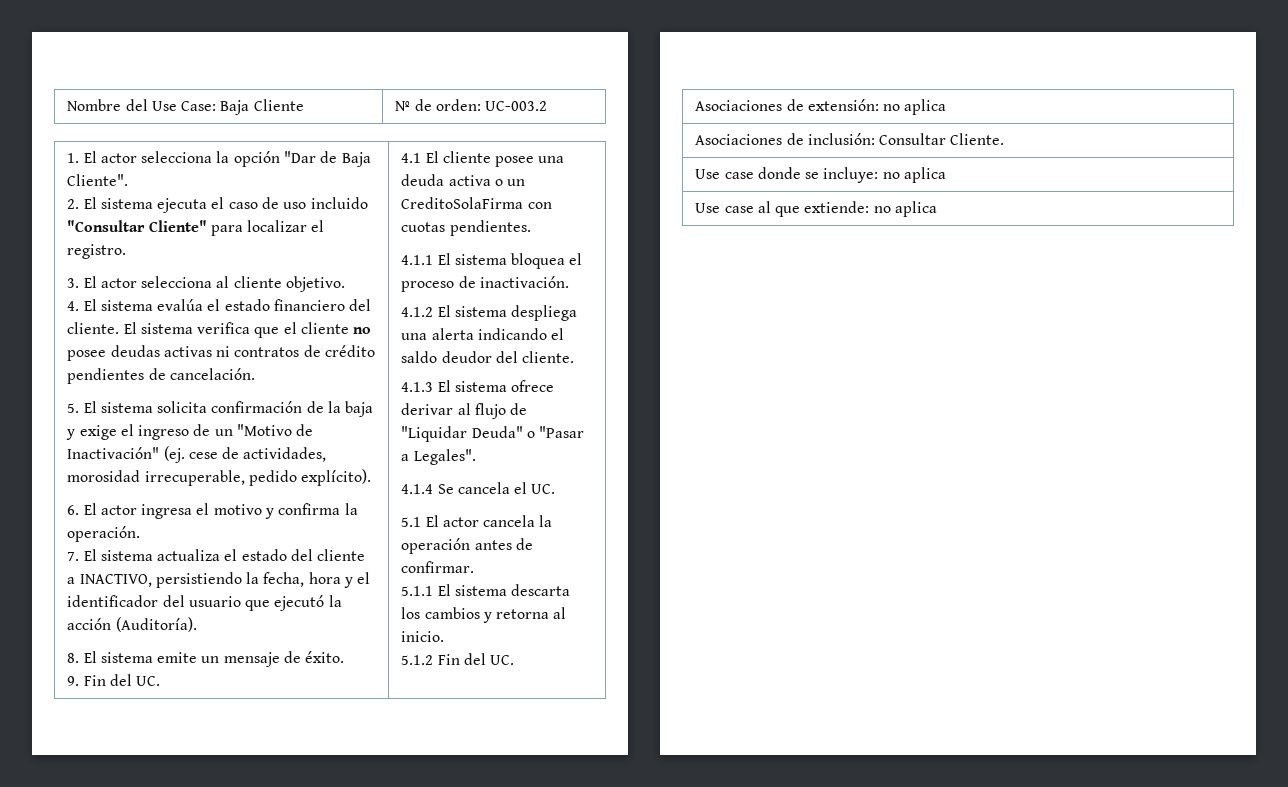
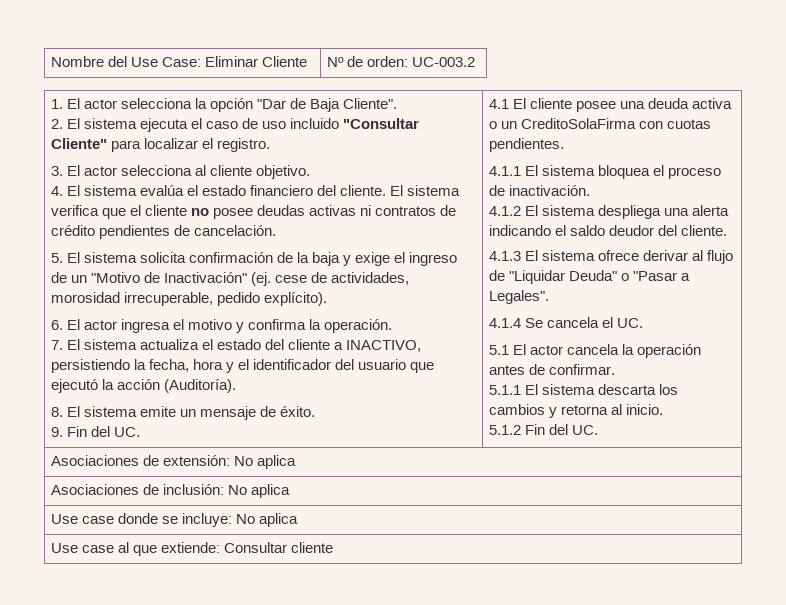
- Nombre del Use Case: Baja Cliente | Nº de orden: UC-003.2
+ Nombre del Use Case: Eliminar Cliente | Nº de orden: UC-003.2
- Asociaciones de extensión: no aplica
+ Asociaciones de extensión: No aplica
- Asociaciones de inclusión: Consultar Cliente.
+ Asociaciones de inclusión: No aplica
- Use case donde se incluye: no aplica
+ Use case donde se incluye: No aplica
- Use case al que extiende: no aplica
+ Use case al que extiende: Consultar cliente

